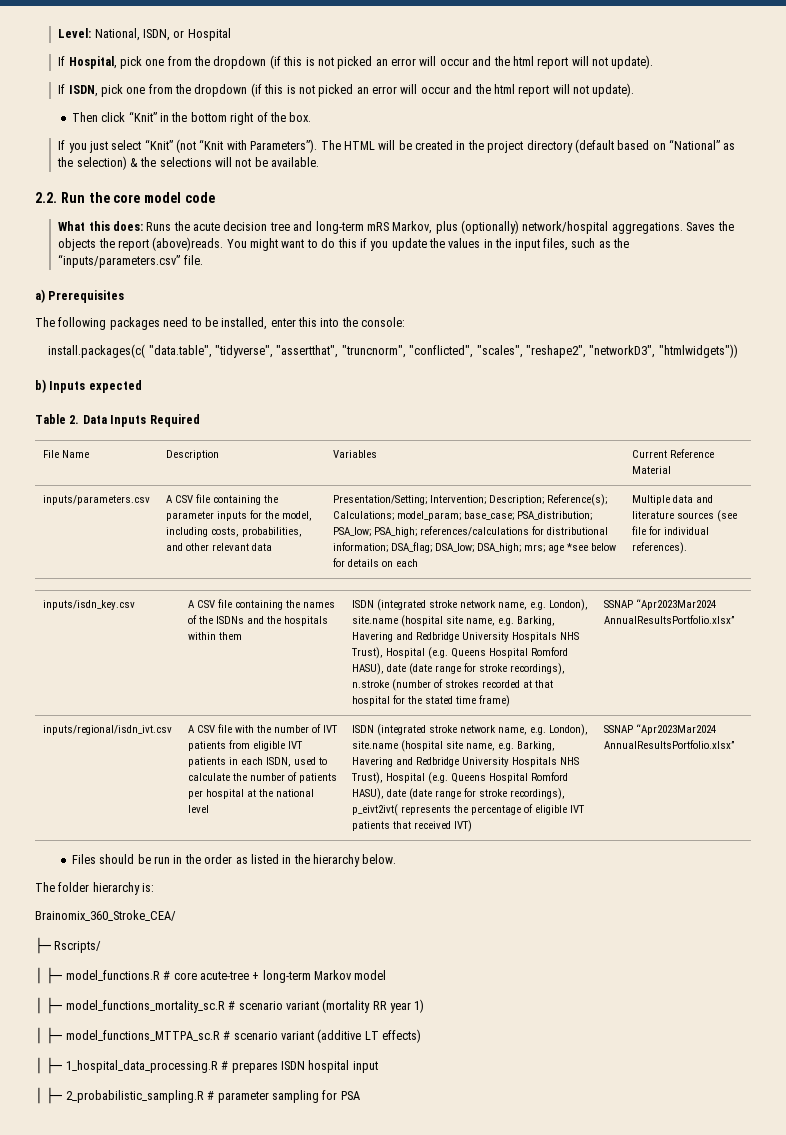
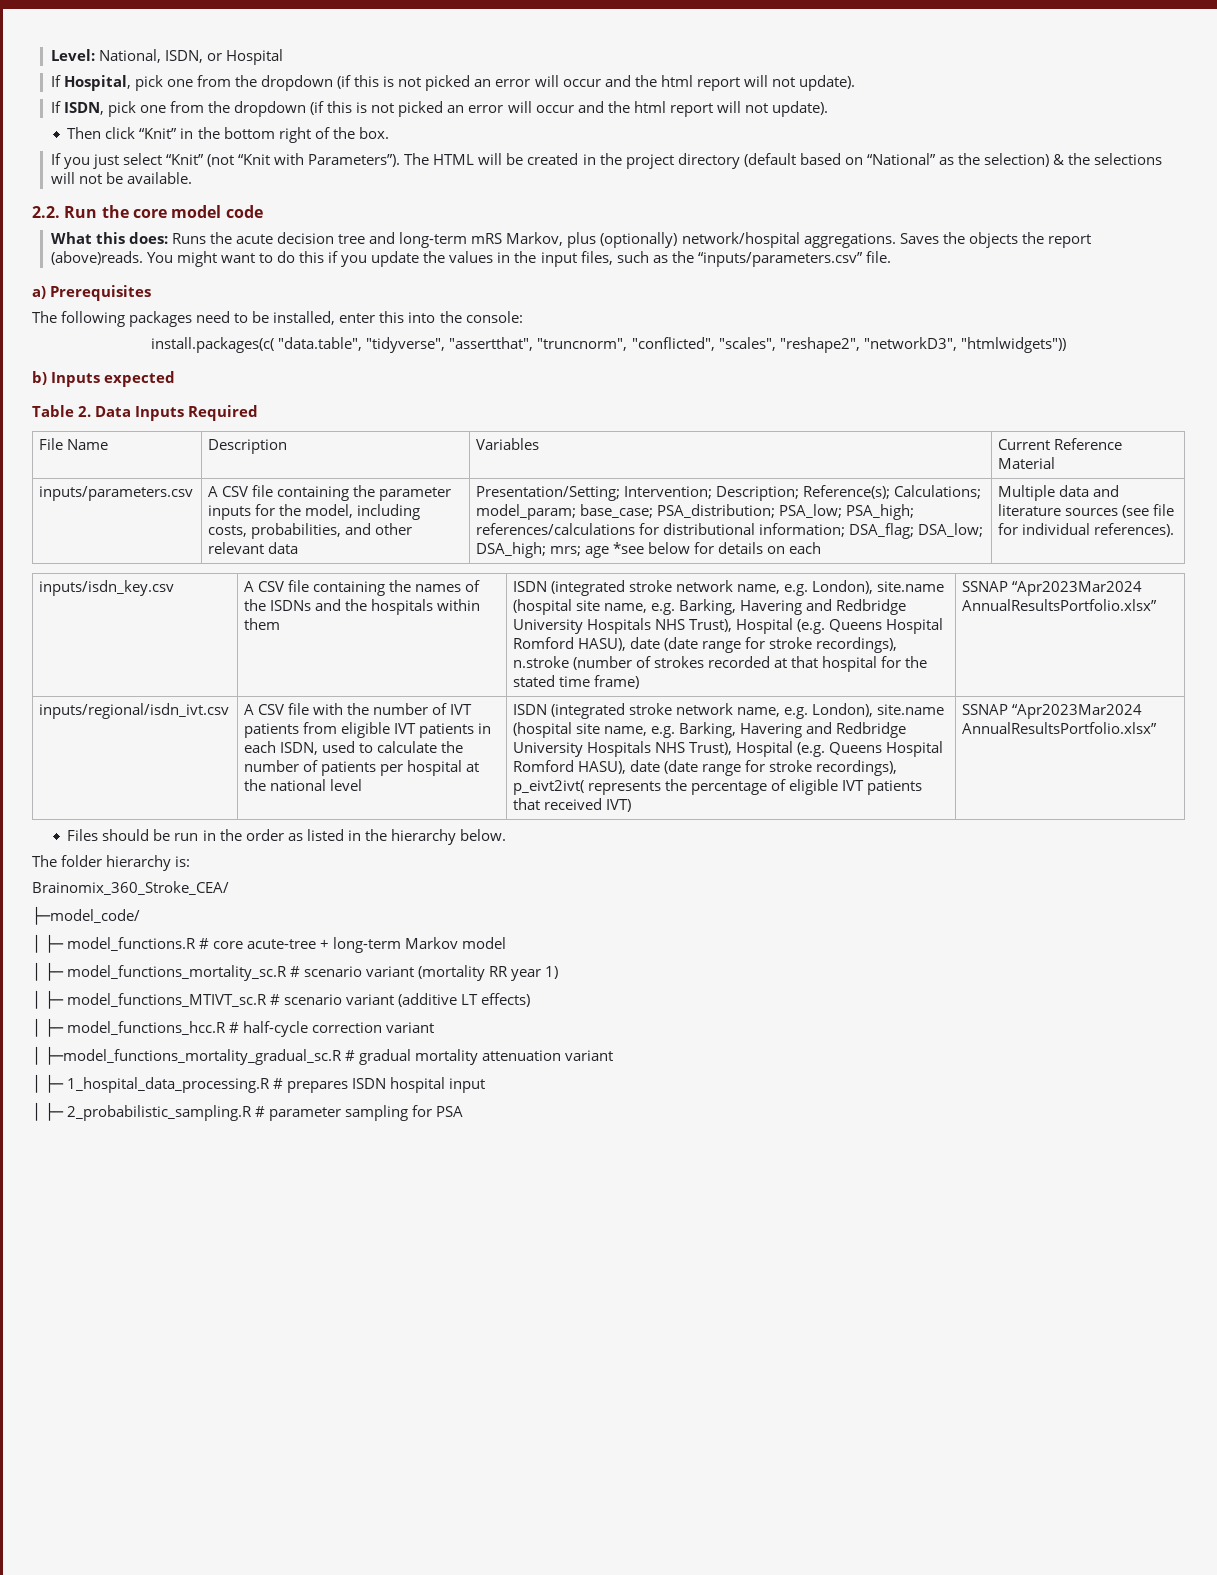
- ├─ Rscripts/
+ ├─model_code/
- │ ├─ model_functions_MTTPA_sc.R # scenario variant (additive LT effects)
+ │ ├─ model_functions_MTIVT_sc.R # scenario variant (additive LT effects)
+ │ ├─ model_functions_hcc.R # half-cycle correction variant
+ │ ├─model_functions_mortality_gradual_sc.R # gradual mortality attenuation variant

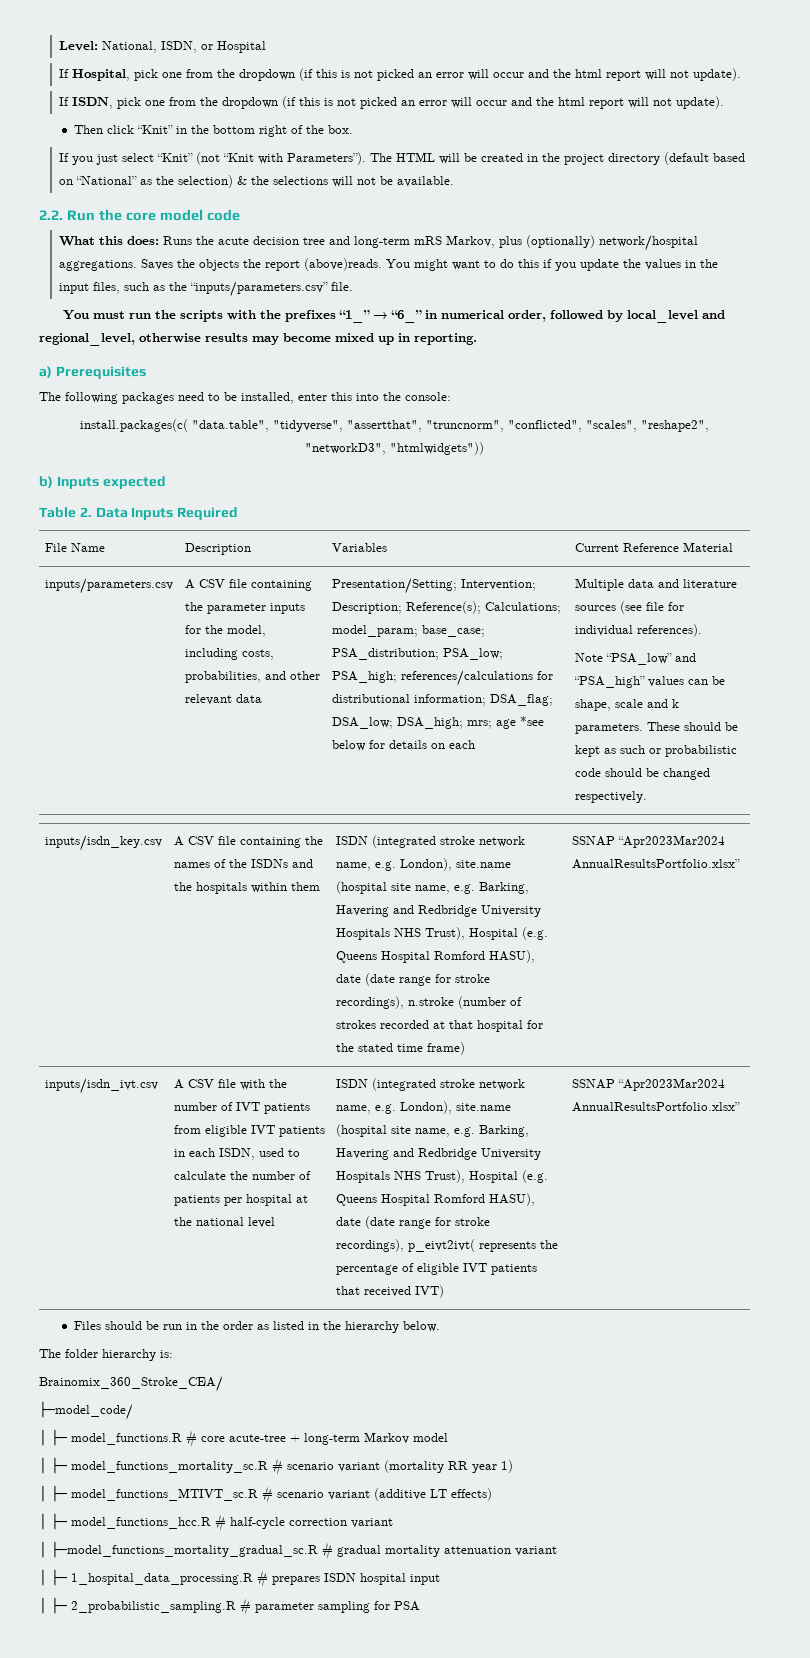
+ You must run the scripts with the prefixes “1_” → “6_” in numerical order, followed by local_level and regional_level, otherwise results may become mixed up in reporting.
+ Note “PSA_low” and “PSA_high” values can be shape, scale and k parameters. These should be kept as such or probabilistic code should be changed respectively.
- inputs/regional/isdn_ivt.csv
+ inputs/isdn_ivt.csv

